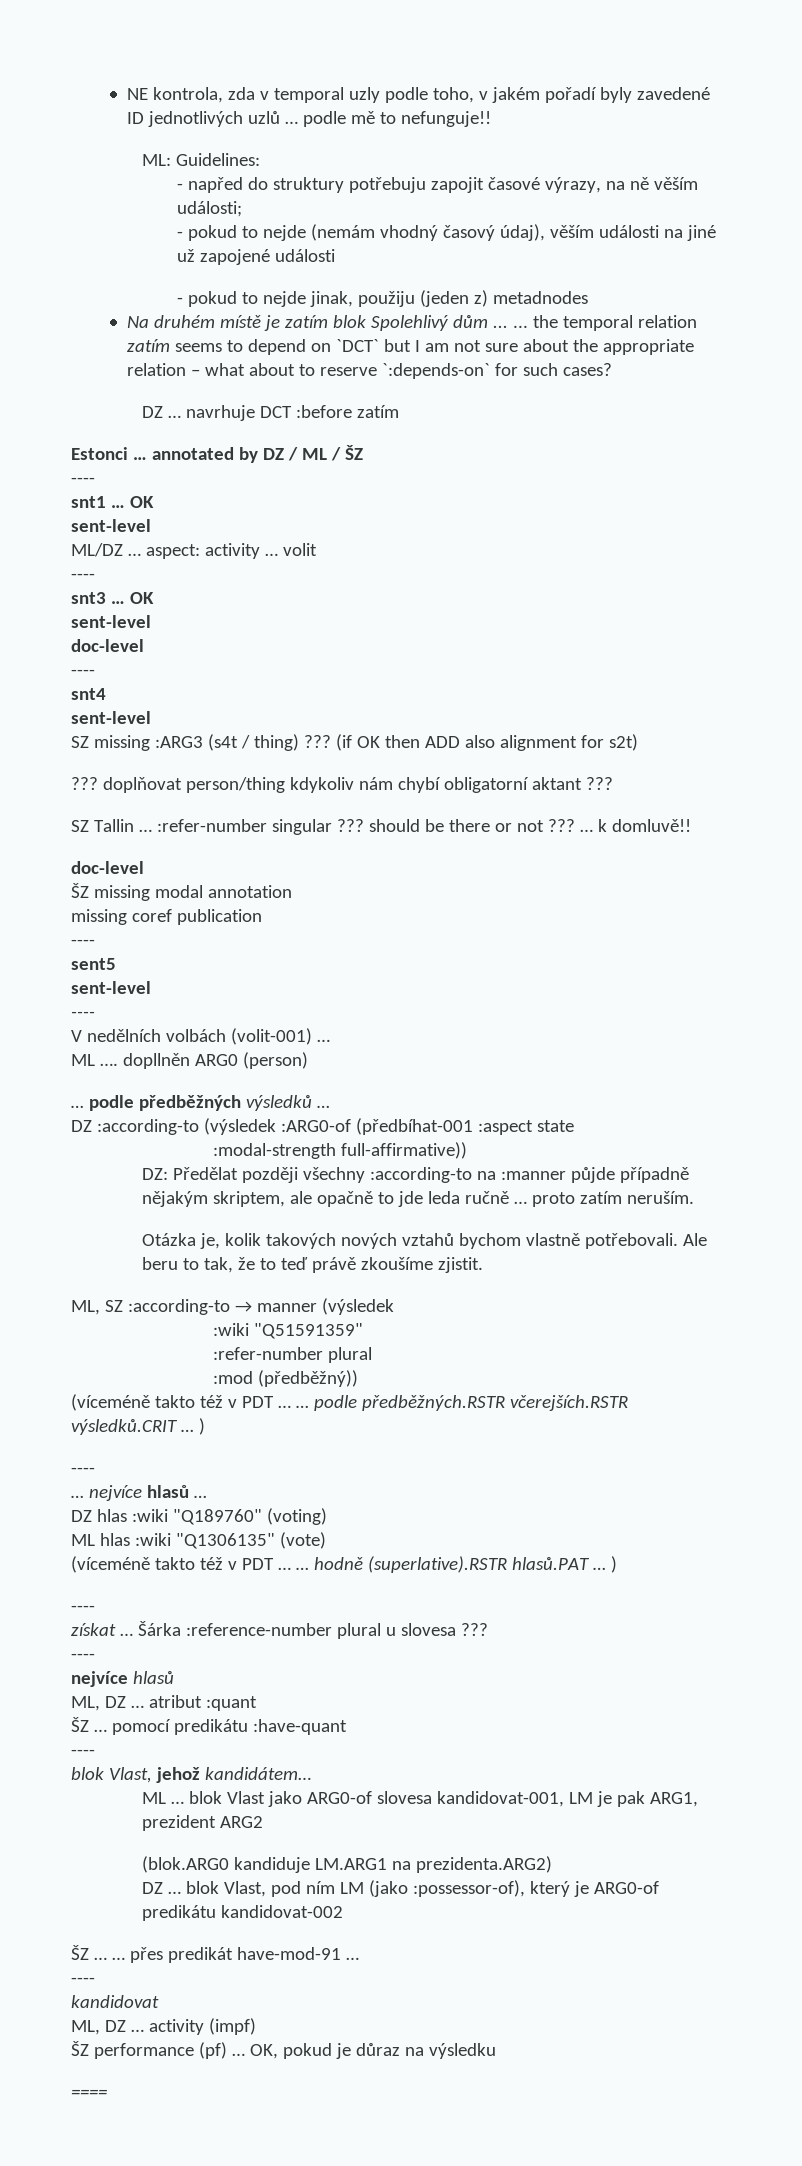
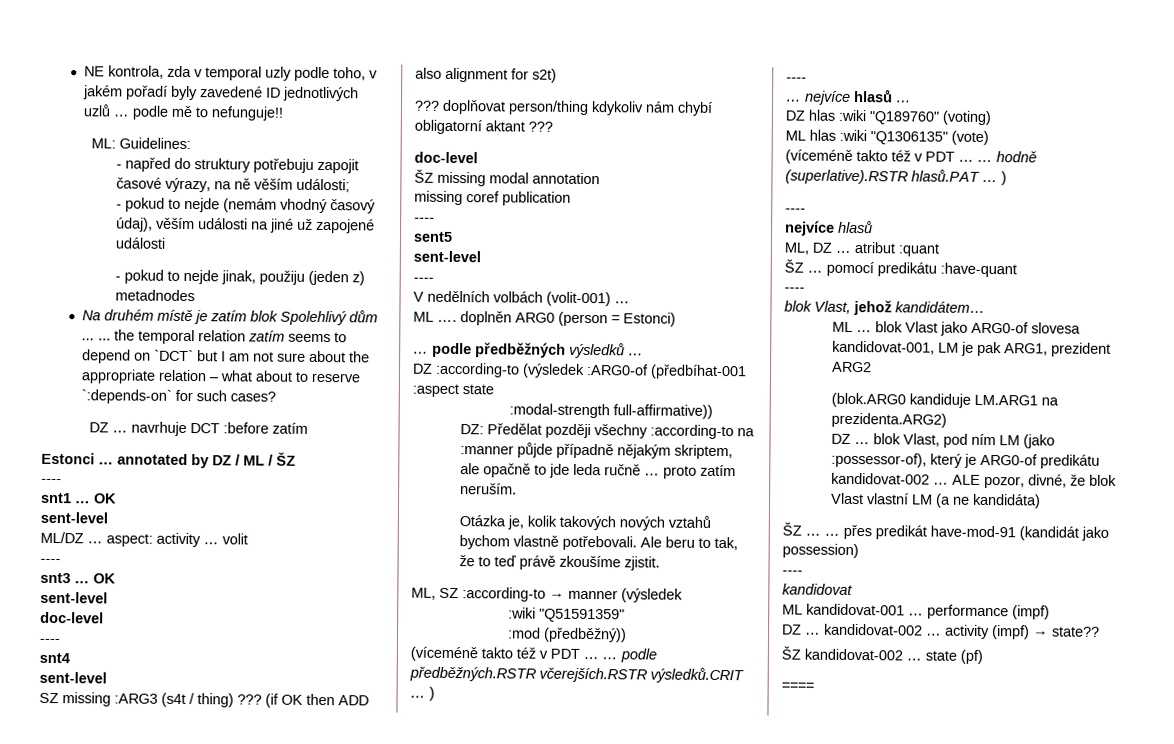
- SZ Tallin … :refer-number singular ??? should be there or not ??? … k domluvě!!
- ML …. dopllněn ARG0 (person)
+ ML …. doplněn ARG0 (person = Estonci)
- :refer-number plural
- získat … Šárka :reference-number plural u slovesa ???
- ----
- DZ … blok Vlast, pod ním LM (jako :possessor-of), který je ARG0-of predikátu kandidovat-002
+ DZ … blok Vlast, pod ním LM (jako :possessor-of), který je ARG0-of predikátu kandidovat-002 … ALE pozor, divné, že blok Vlast vlastní LM (a ne kandidáta)
- … přes predikát have-mod-91 …
+ … přes predikát have-mod-91 (kandidát jako possession)
- ML, DZ … activity (impf)
- ŠZ performance (pf) … OK, pokud je důraz na výsledku
+ ML kandidovat-001 … performance (impf)
+ DZ … kandidovat-002 … activity (impf) → state??
+ ŠZ kandidovat-002 … state (pf)

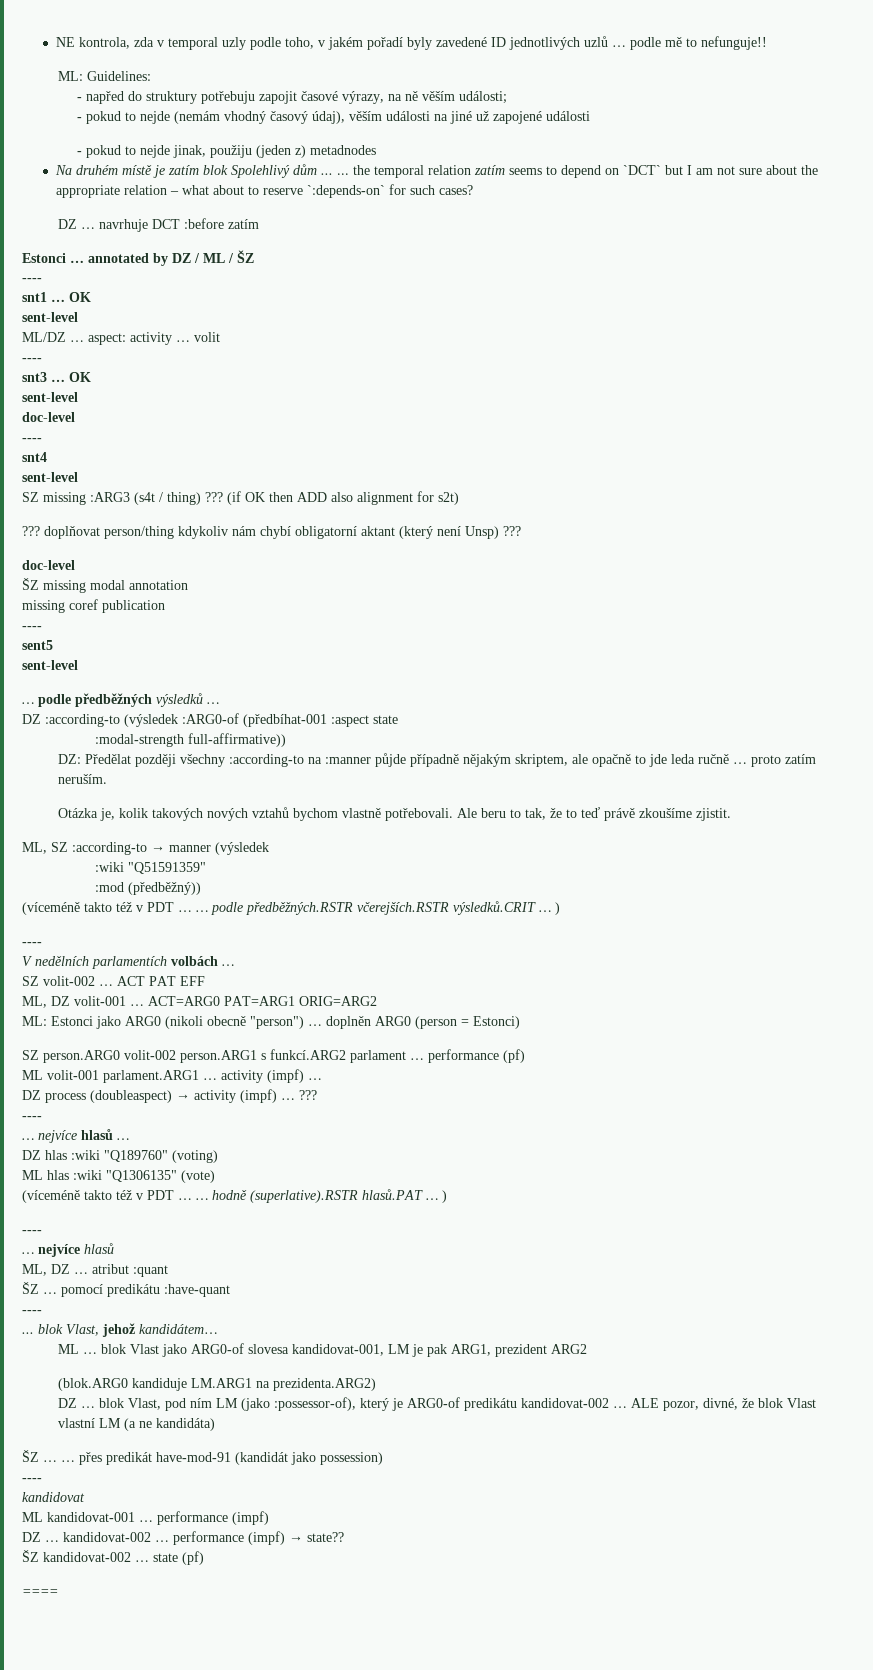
- ??? doplňovat person/thing kdykoliv nám chybí obligatorní aktant ???
+ ??? doplňovat person/thing kdykoliv nám chybí obligatorní aktant (který není Unsp) ???
  sent5
  sent-level
- ----
- V nedělních volbách (volit-001) …
- ML …. doplněn ARG0 (person = Estonci)
+ V nedělních parlamentích volbách …
+ SZ volit-002 … ACT PAT EFF
+ ML, DZ volit-001 … ACT=ARG0 PAT=ARG1 ORIG=ARG2
+ ML: Estonci jako ARG0 (nikoli obecně "person") … doplněn ARG0 (person = Estonci)
+ SZ person.ARG0 volit-002 person.ARG1 s funkcí.ARG2 parlament … performance (pf)
+ ML volit-001 parlament.ARG1 … activity (impf) …
+ DZ process (doubleaspect) → activity (impf) … ???
+ ----
  … hodně (superlative).RSTR hlasů.PAT … )
  ----
- nejvíce hlasů
+ … nejvíce hlasů
- blok Vlast, jehož kandidátem…
+ ... blok Vlast, jehož kandidátem…
- DZ … kandidovat-002 … activity (impf) → state??
+ DZ … kandidovat-002 … performance (impf) → state??

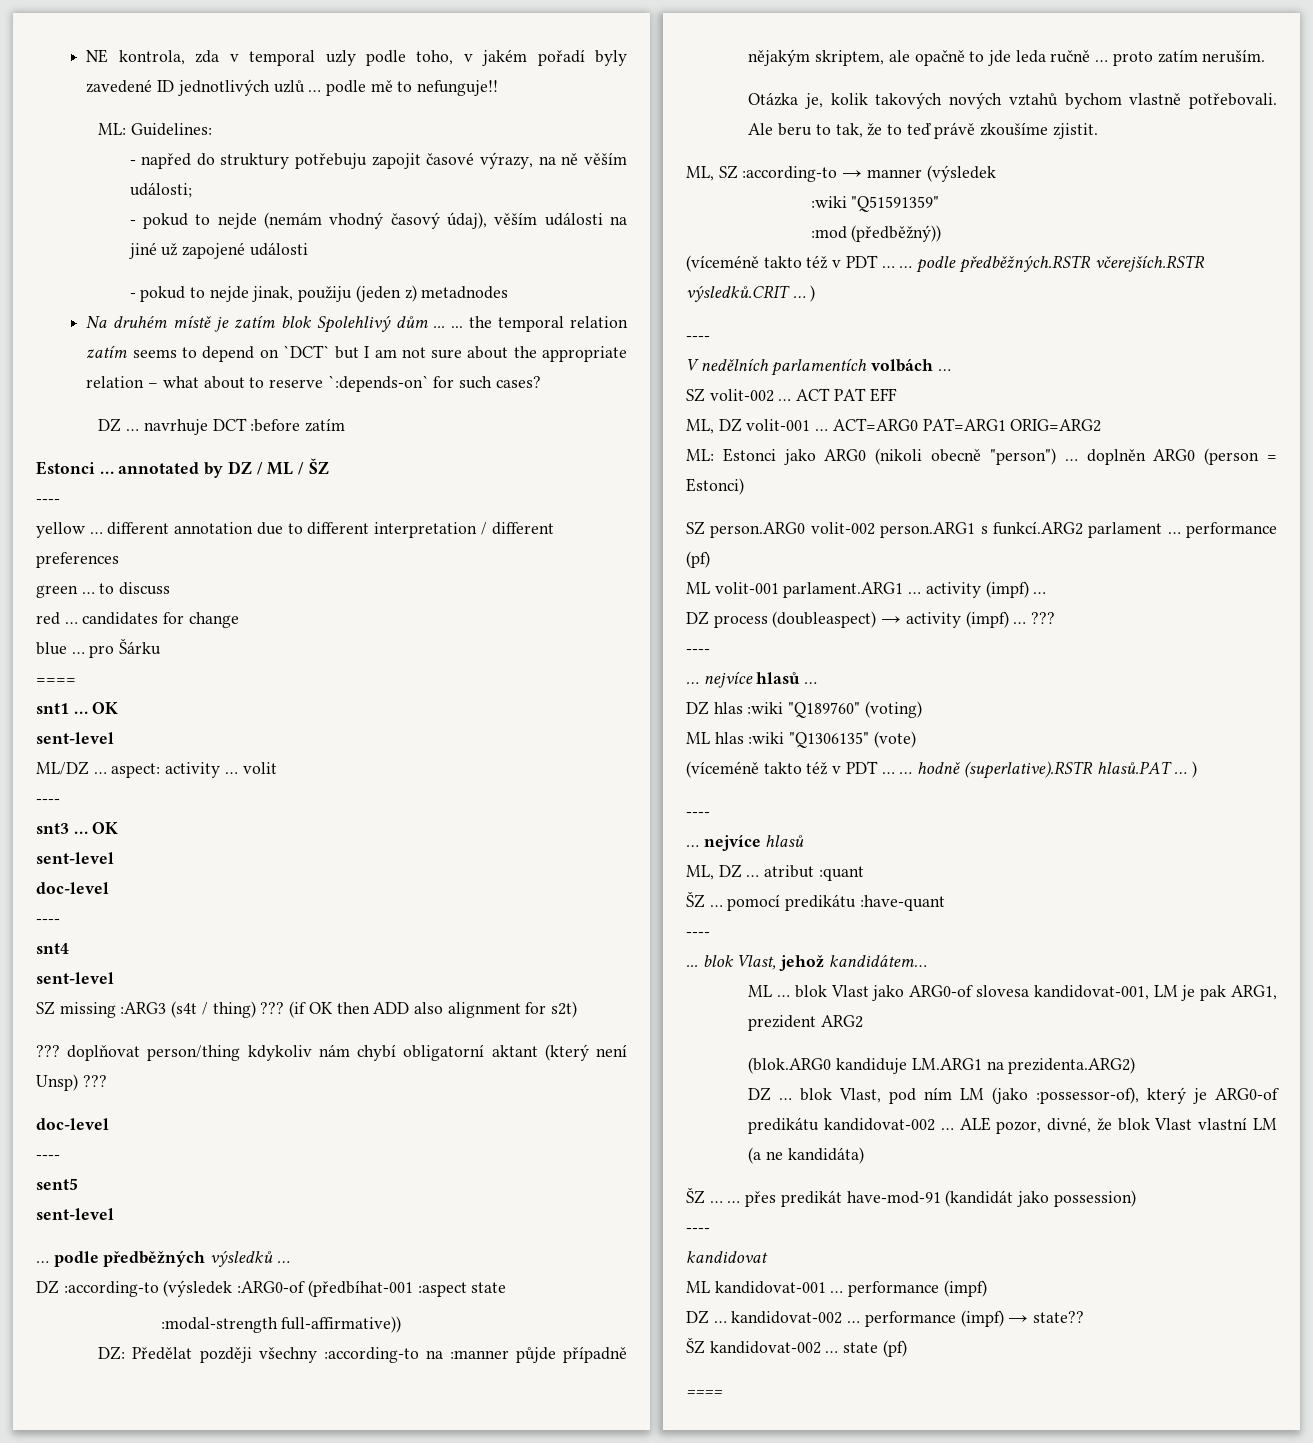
+ yellow … different annotation due to different interpretation / different preferences
+ green … to discuss
+ red … candidates for change
+ blue … pro Šárku
+ ====
- ŠZ missing modal annotation
- missing coref publication

